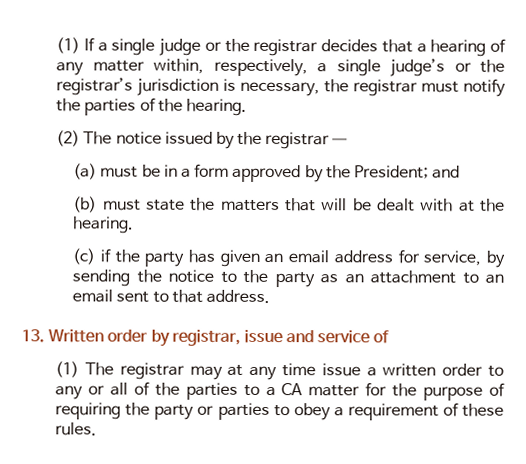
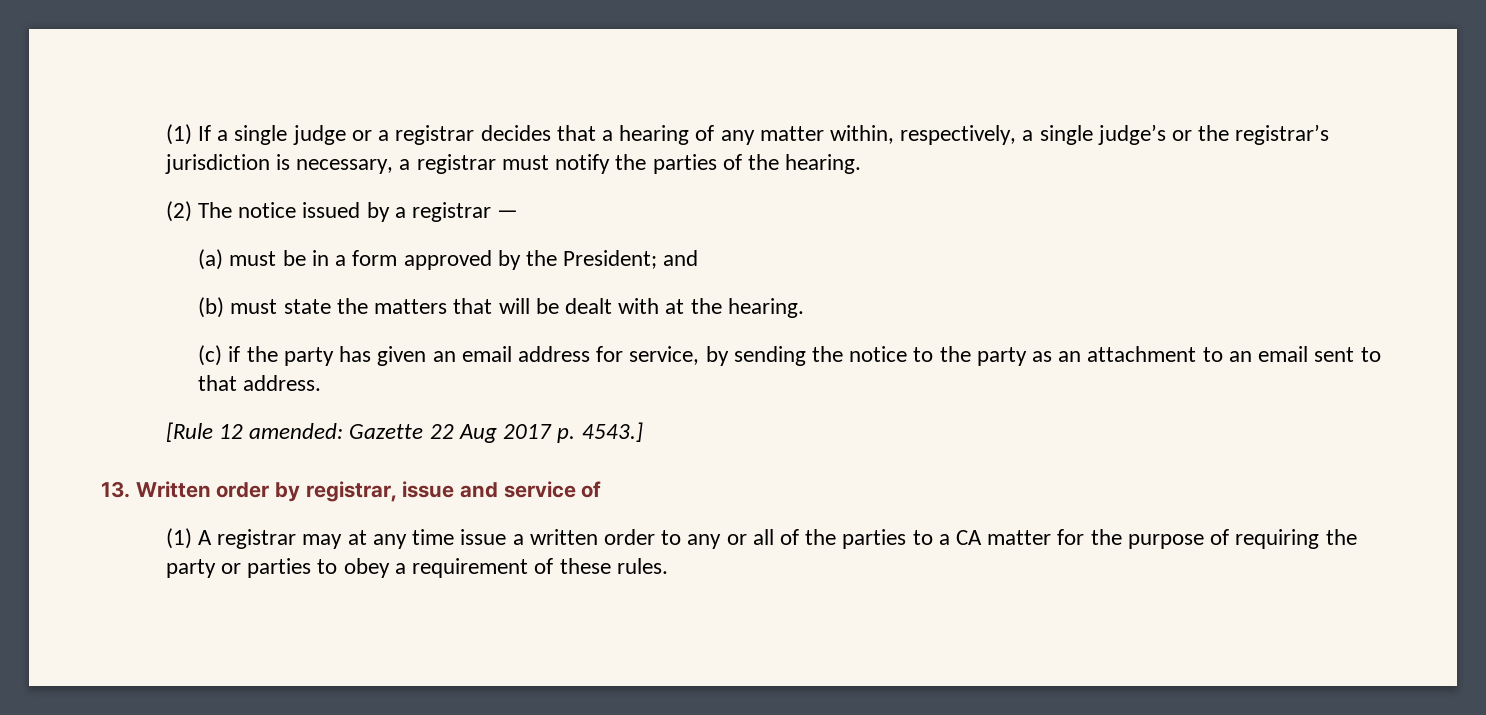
- (1) If a single judge or the registrar decides that a hearing of any matter within, respectively, a single judge’s or the registrar’s jurisdiction is necessary, the registrar must notify the parties of the hearing.
+ (1) If a single judge or a registrar decides that a hearing of any matter within, respectively, a single judge’s or the registrar’s jurisdiction is necessary, a registrar must notify the parties of the hearing.
- (2) The notice issued by the registrar —
+ (2) The notice issued by a registrar —
+ [Rule 12 amended: Gazette 22 Aug 2017 p. 4543.]
- (1) The registrar may at any time issue a written order to any or all of the parties to a CA matter for the purpose of requiring the party or parties to obey a requirement of these rules.
+ (1) A registrar may at any time issue a written order to any or all of the parties to a CA matter for the purpose of requiring the party or parties to obey a requirement of these rules.

